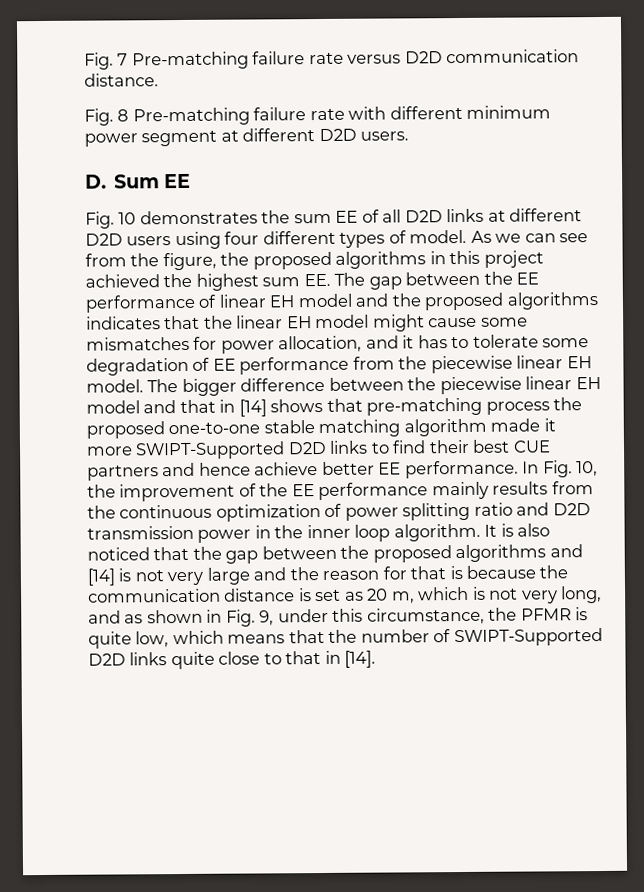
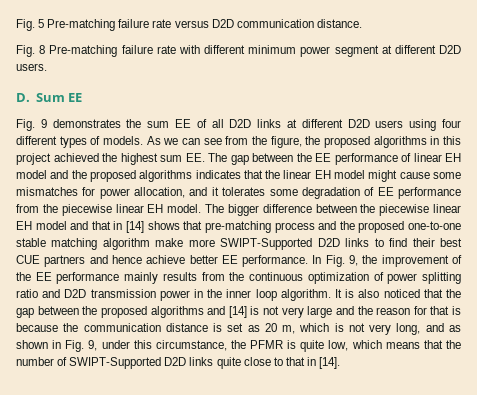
- Fig. 7 Pre-matching failure rate versus D2D communication distance.
+ Fig. 5 Pre-matching failure rate versus D2D communication distance.
- Fig. 10 demonstrates the sum EE of all D2D links at different D2D users using four different types of model.
+ Fig. 9 demonstrates the sum EE of all D2D links at different D2D users using four different types of models.
- As we can see from the figure, the proposed algorithms in this project achieved the highest sum EE. The gap between the EE performance of linear EH model and the proposed algorithms indicates that the linear EH model might cause some mismatches for power allocation, and it has to tolerate some degradation of EE performance from the piecewise linear EH model.
+ As we can see from the figure, the proposed algorithms in this project achieved the highest sum EE. The gap between the EE performance of linear EH model and the proposed algorithms indicates that the linear EH model might cause some mismatches for power allocation, and it tolerates some degradation of EE performance from the piecewise linear EH model.
- The bigger difference between the piecewise linear EH model and that in [14] shows that pre-matching process the proposed one-to-one stable matching algorithm made it more SWIPT-Supported D2D links to find their best CUE partners and hence achieve better EE performance.
+ The bigger difference between the piecewise linear EH model and that in [14] shows that pre-matching process and the proposed one-to-one stable matching algorithm make more SWIPT-Supported D2D links to find their best CUE partners and hence achieve better EE performance.
- In Fig. 10, the improvement of the EE performance mainly results from the continuous optimization of power splitting ratio and D2D transmission power in the inner loop algorithm.
+ In Fig. 9, the improvement of the EE performance mainly results from the continuous optimization of power splitting ratio and D2D transmission power in the inner loop algorithm.

